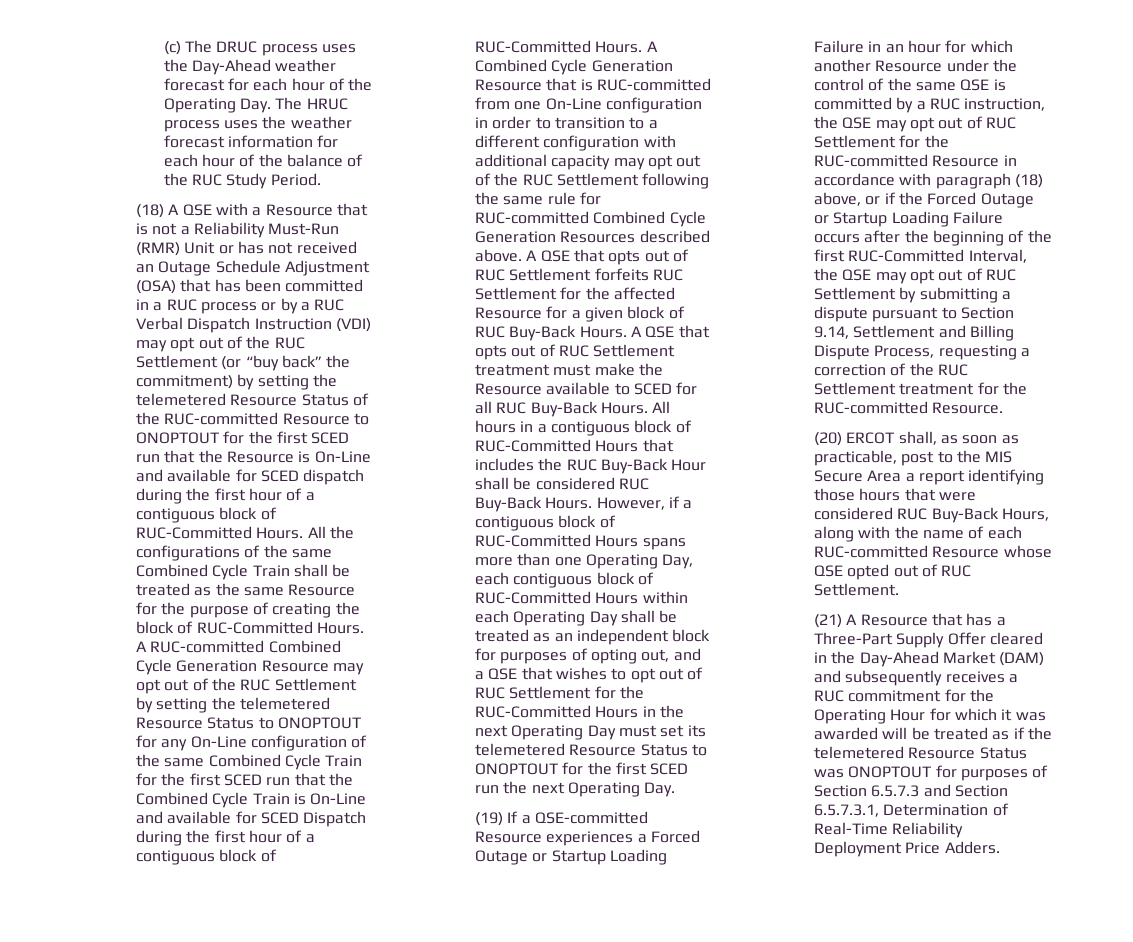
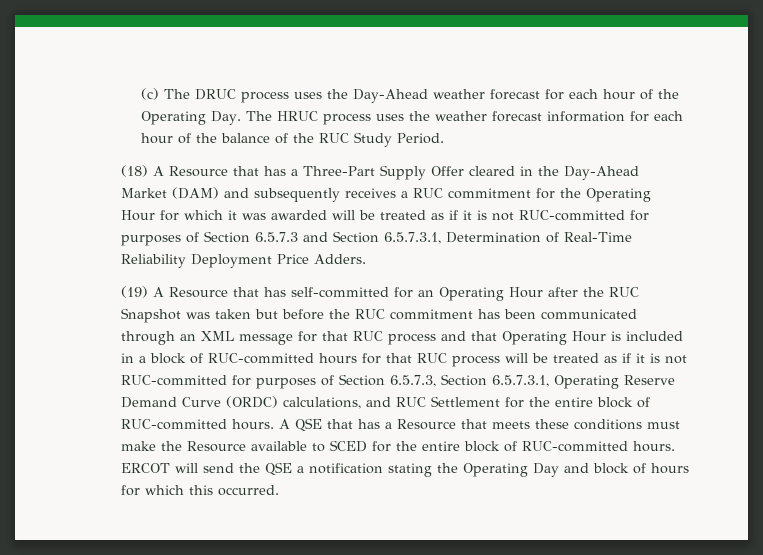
- (18) A QSE with a Resource that is not a Reliability Must-Run (RMR) Unit or has not received an Outage Schedule Adjustment (OSA) that has been committed in a RUC process or by a RUC Verbal Dispatch Instruction (VDI) may opt out of the RUC Settlement (or “buy back” the commitment) by setting the telemetered Resource Status of the RUC-committed Resource to ONOPTOUT for the first SCED run that the Resource is On-Line and available for SCED dispatch during the first hour of a contiguous block of RUC-Committed Hours. All the configurations of the same Combined Cycle Train shall be treated as the same Resource for the purpose of creating the block of RUC-Committed Hours. A RUC-committed Combined Cycle Generation Resource may opt out of the RUC Settlement by setting the telemetered Resource Status to ONOPTOUT for any On-Line configuration of the same Combined Cycle Train for the first SCED run that the Combined Cycle Train is On-Line and available for SCED Dispatch during the first hour of a contiguous block of RUC-Committed Hours. A Combined Cycle Generation Resource that is RUC-committed from one On-Line configuration in order to transition to a different configuration with additional capacity may opt out of the RUC Settlement following the same rule for RUC-committed Combined Cycle Generation Resources described above. A QSE that opts out of RUC Settlement forfeits RUC Settlement for the affected Resource for a given block of RUC Buy-Back Hours. A QSE that opts out of RUC Settlement treatment must make the Resource available to SCED for all RUC Buy-Back Hours. All hours in a contiguous block of RUC-Committed Hours that includes the RUC Buy-Back Hour shall be considered RUC Buy-Back Hours. However, if a contiguous block of RUC-Committed Hours spans more than one Operating Day, each contiguous block of RUC-Committed Hours within each Operating Day shall be treated as an independent block for purposes of opting out, and a QSE that wishes to opt out of RUC Settlement for the RUC-Committed Hours in the next Operating Day must set its telemetered Resource Status to ONOPTOUT for the first SCED run the next Operating Day.
- (19) If a QSE-committed Resource experiences a Forced Outage or Startup Loading Failure in an hour for which another Resource under the control of the same QSE is committed by a RUC instruction, the QSE may opt out of RUC Settlement for the RUC-committed Resource in accordance with paragraph (18) above, or if the Forced Outage or Startup Loading Failure occurs after the beginning of the first RUC-Committed Interval, the QSE may opt out of RUC Settlement by submitting a dispute pursuant to Section 9.14, Settlement and Billing Dispute Process, requesting a correction of the RUC Settlement treatment for the RUC-committed Resource.
- (20) ERCOT shall, as soon as practicable, post to the MIS Secure Area a report identifying those hours that were considered RUC Buy-Back Hours, along with the name of each RUC-committed Resource whose QSE opted out of RUC Settlement.
- (21) A Resource that has a Three-Part Supply Offer cleared in the Day-Ahead Market (DAM) and subsequently receives a RUC commitment for the Operating Hour for which it was awarded will be treated as if the telemetered Resource Status was ONOPTOUT for purposes of Section 6.5.7.3 and Section 6.5.7.3.1, Determination of Real-Time Reliability Deployment Price Adders.
+ (18) A Resource that has a Three-Part Supply Offer cleared in the Day-Ahead Market (DAM) and subsequently receives a RUC commitment for the Operating Hour for which it was awarded will be treated as if it is not RUC-committed for purposes of Section 6.5.7.3 and Section 6.5.7.3.1, Determination of Real-Time Reliability Deployment Price Adders.
+ (19) A Resource that has self-committed for an Operating Hour after the RUC Snapshot was taken but before the RUC commitment has been communicated through an XML message for that RUC process and that Operating Hour is included in a block of RUC-committed hours for that RUC process will be treated as if it is not RUC-committed for purposes of Section 6.5.7.3, Section 6.5.7.3.1, Operating Reserve Demand Curve (ORDC) calculations, and RUC Settlement for the entire block of RUC-committed hours. A QSE that has a Resource that meets these conditions must make the Resource available to SCED for the entire block of RUC-committed hours. ERCOT will send the QSE a notification stating the Operating Day and block of hours for which this occurred.

